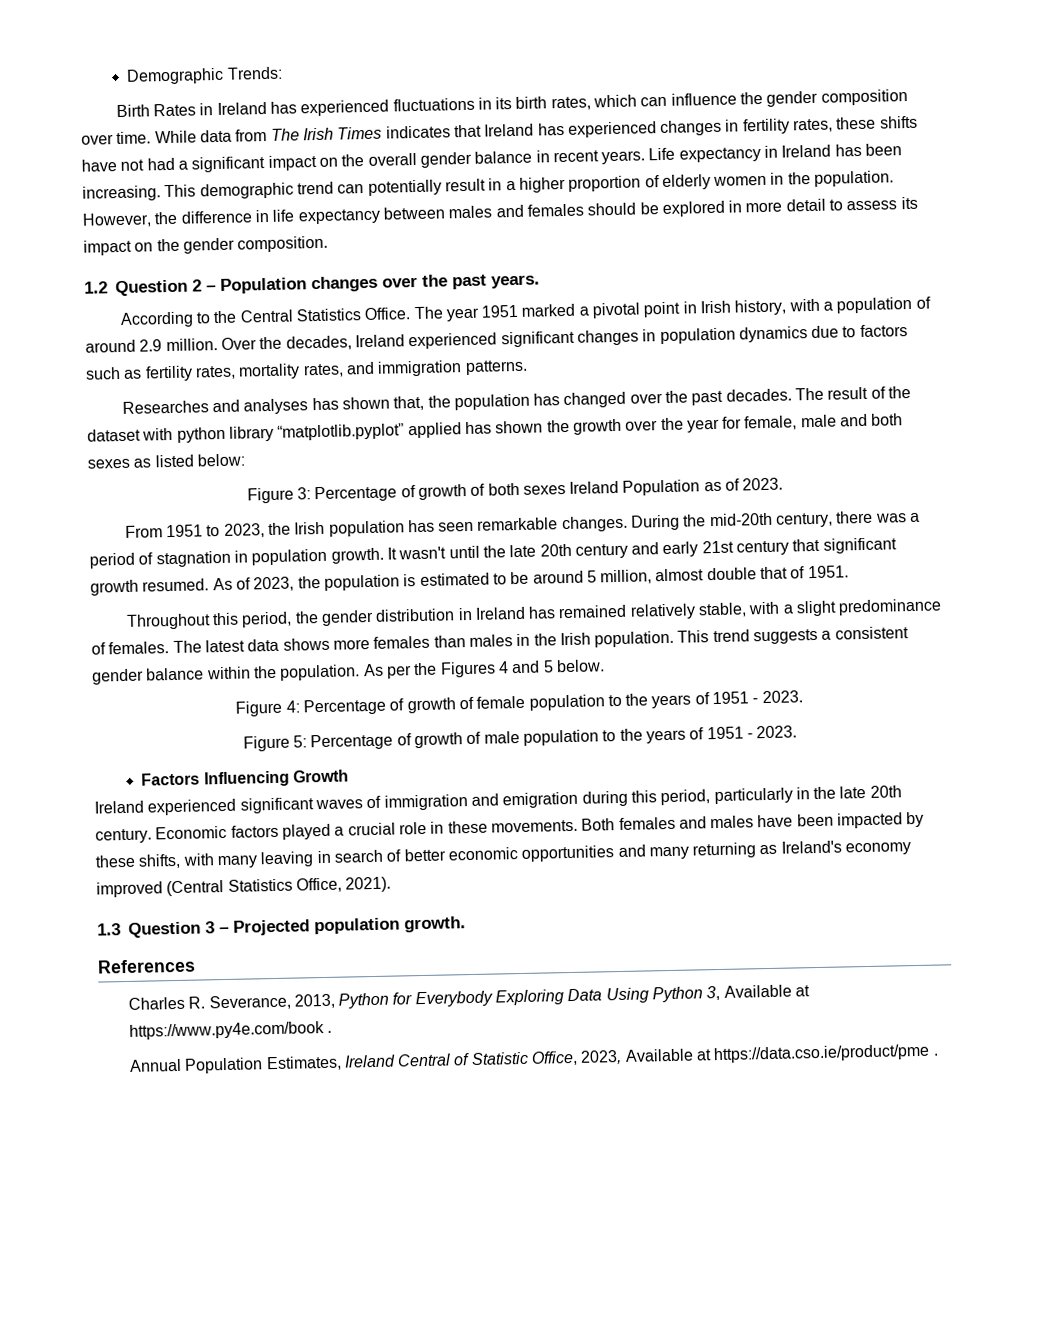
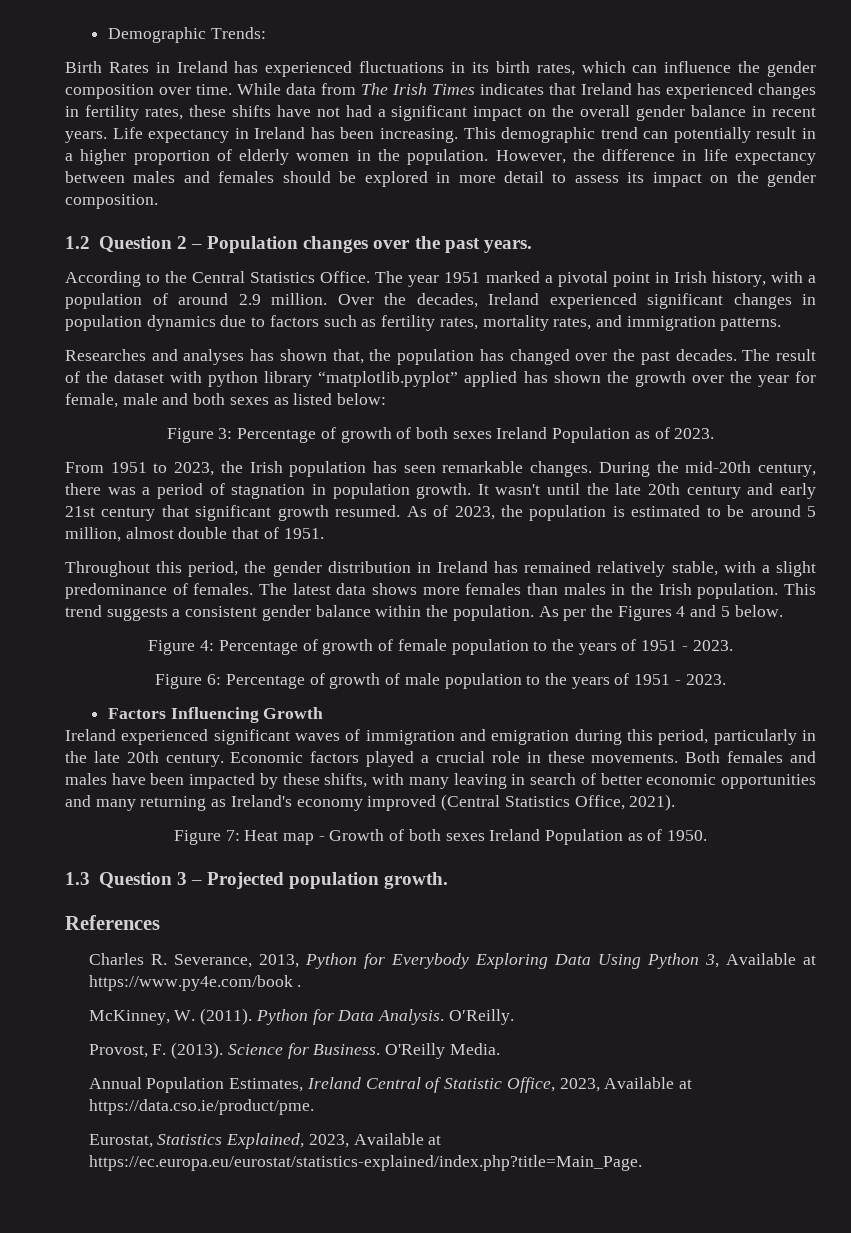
- Figure 5: Percentage of growth of male population to the years of 1951 - 2023.
+ Figure 6: Percentage of growth of male population to the years of 1951 - 2023.
+ Figure 7: Heat map - Growth of both sexes Ireland Population as of 1950.
+ McKinney, W. (2011). Python for Data Analysis. O′Reilly.
+ Provost, F. (2013). Science for Business. O'Reilly Media.
- Annual Population Estimates, Ireland Central of Statistic Office, 2023, Available at https://data.cso.ie/product/pme .
+ Annual Population Estimates, Ireland Central of Statistic Office, 2023, Available at https://data.cso.ie/product/pme.
+ Eurostat, Statistics Explained, 2023, Available at https://ec.europa.eu/eurostat/statistics-explained/index.php?title=Main_Page.

